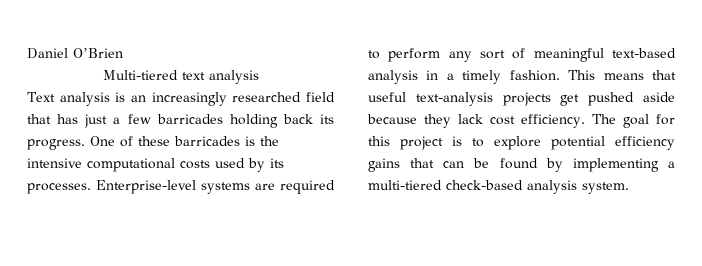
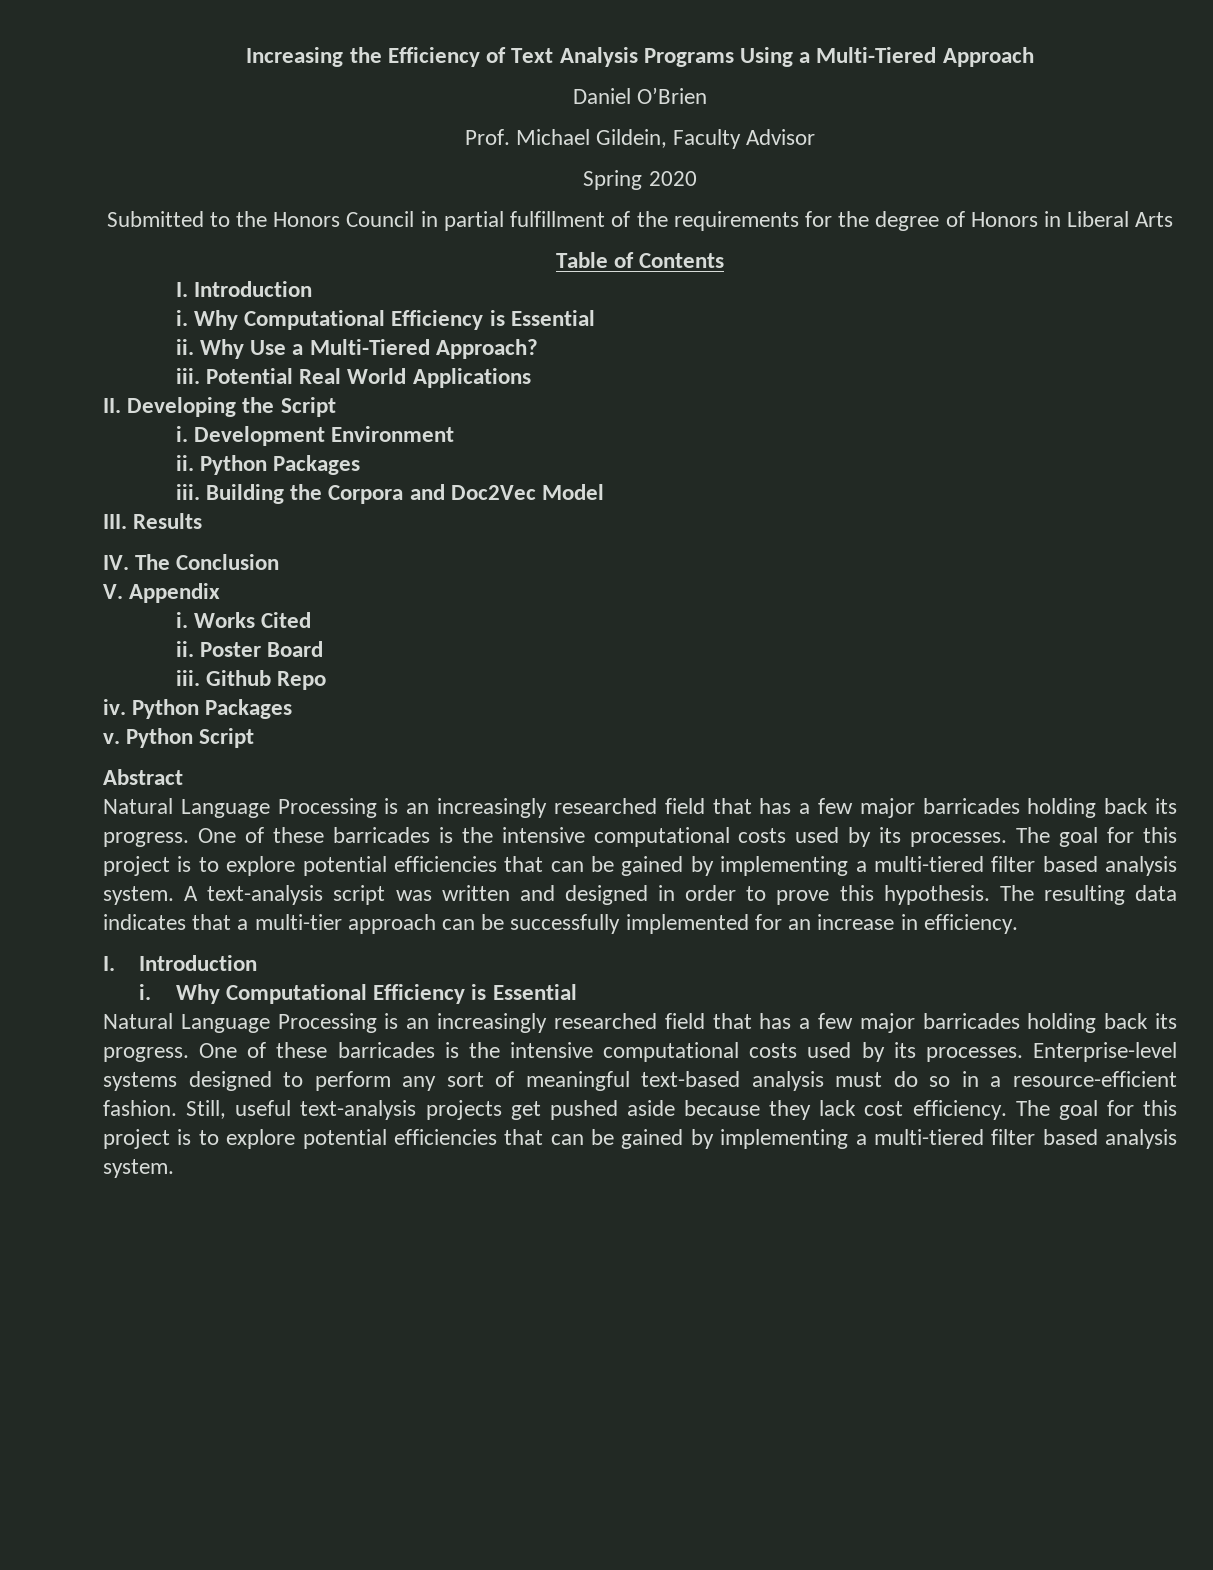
+ Increasing the Efficiency of Text Analysis Programs Using a Multi-Tiered Approach
  Daniel O’Brien
- Multi-tiered text analysis
- Text analysis is an increasingly researched field that has just a few barricades holding back its progress.
+ Prof. Michael Gildein, Faculty Advisor
+ Spring 2020
+ Submitted to the Honors Council in partial fulfillment of the requirements for the degree of Honors in Liberal Arts
+ Table of Contents
+ I. Introduction
+ i. Why Computational Efficiency is Essential
+ ii. Why Use a Multi-Tiered Approach?
+ iii. Potential Real World Applications
+ II. Developing the Script
+ i. Development Environment
+ ii. Python Packages
+ iii. Building the Corpora and Doc2Vec Model
+ III. Results
+ IV. The Conclusion
+ V. Appendix
+ i. Works Cited
+ ii. Poster Board
+ iii. Github Repo
+ iv. Python Packages
+ v. Python Script
+ Abstract
+ Natural Language Processing is an increasingly researched field that has a few major barricades holding back its progress. One of these barricades is the intensive computational costs used by its processes. The goal for this project is to explore potential efficiencies that can be gained by implementing a multi-tiered filter based analysis system. A text-analysis script was written and designed in order to prove this hypothesis. The resulting data indicates that a multi-tier approach can be successfully implemented for an increase in efficiency.
+ I. Introduction
+ i. Why Computational Efficiency is Essential
+ Natural Language Processing is an increasingly researched field that has a few major barricades holding back its progress.
- Enterprise-level systems are required to perform any sort of meaningful text-based analysis in a timely fashion. This means that useful text-analysis projects get pushed aside because they lack cost efficiency. The goal for this project is to explore potential efficiency gains that can be found by implementing a multi-tiered check-based analysis system.
+ Enterprise-level systems designed to perform any sort of meaningful text-based analysis must do so in a resource-efficient fashion. Still, useful text-analysis projects get pushed aside because they lack cost efficiency. The goal for this project is to explore potential efficiencies that can be gained by implementing a multi-tiered filter based analysis system.

